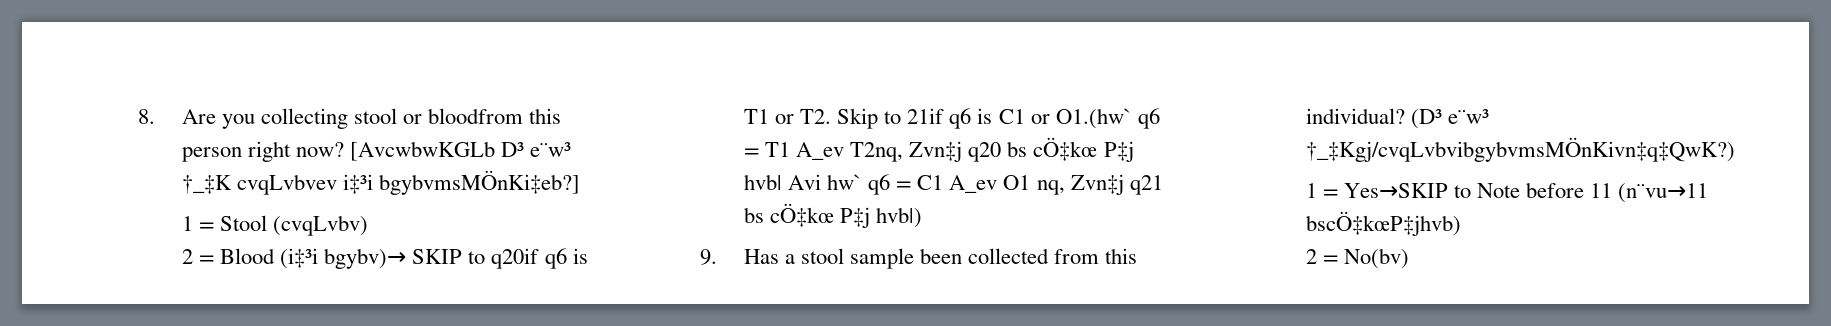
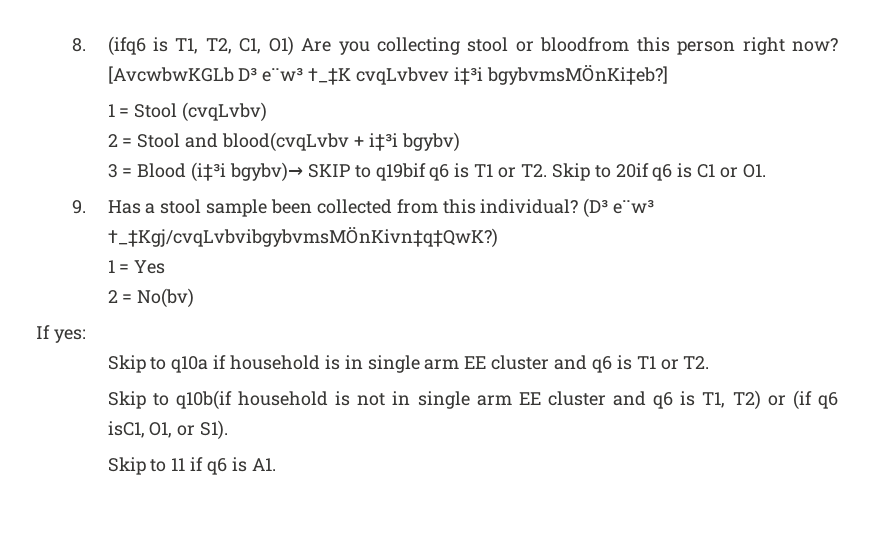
- 8. Are you collecting stool or bloodfrom this person right now?
+ 8. (ifq6 is T1, T2, C1, O1) Are you collecting stool or bloodfrom this person right now?
- 2 = Blood (i‡³i bgybv)→ SKIP to q20if q6 is T1 or T2. Skip to 21if q6 is C1 or O1.(hw` q6 = T1 A_ev T2nq, Zvn‡j q20 bs cÖ‡kœ P‡j hvb| Avi hw` q6 = C1 A_ev O1 nq, Zvn‡j q21 bs cÖ‡kœ P‡j hvb|)
+ 2 = Stool and blood(cvqLvbv + i‡³i bgybv)
+ 3 = Blood (i‡³i bgybv)→ SKIP to q19bif q6 is T1 or T2. Skip to 20if q6 is C1 or O1.
- 1 = Yes→SKIP to Note before 11 (n¨vu→11 bscÖ‡kœP‡jhvb)
+ 1 = Yes
  2 = No(bv)
+ If yes:
+ Skip to q10a if household is in single arm EE cluster and q6 is T1 or T2.
+ Skip to q10b(if household is not in single arm EE cluster and q6 is T1, T2) or (if q6 isC1, O1, or S1).
+ Skip to 11 if q6 is A1.

